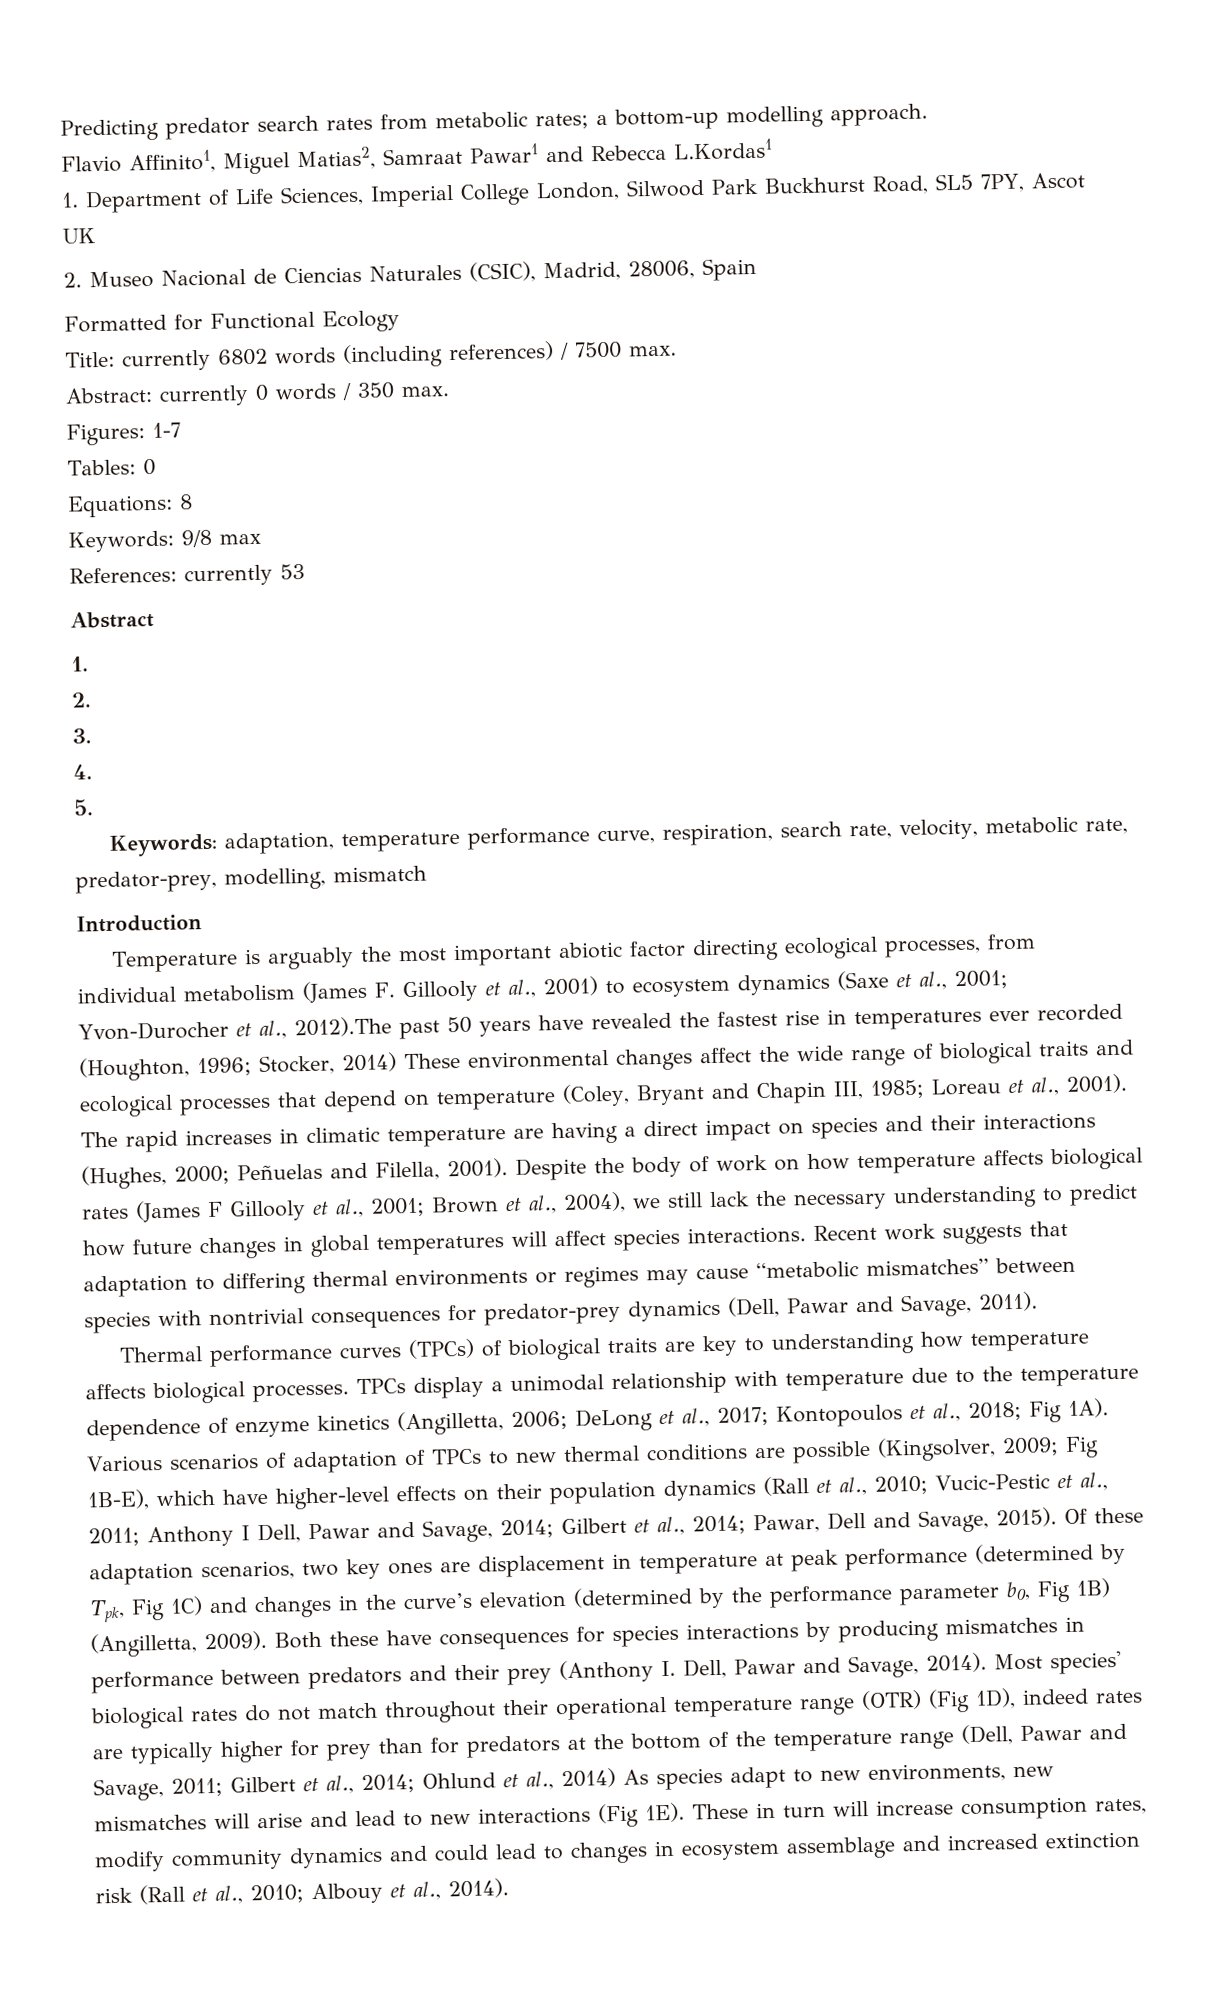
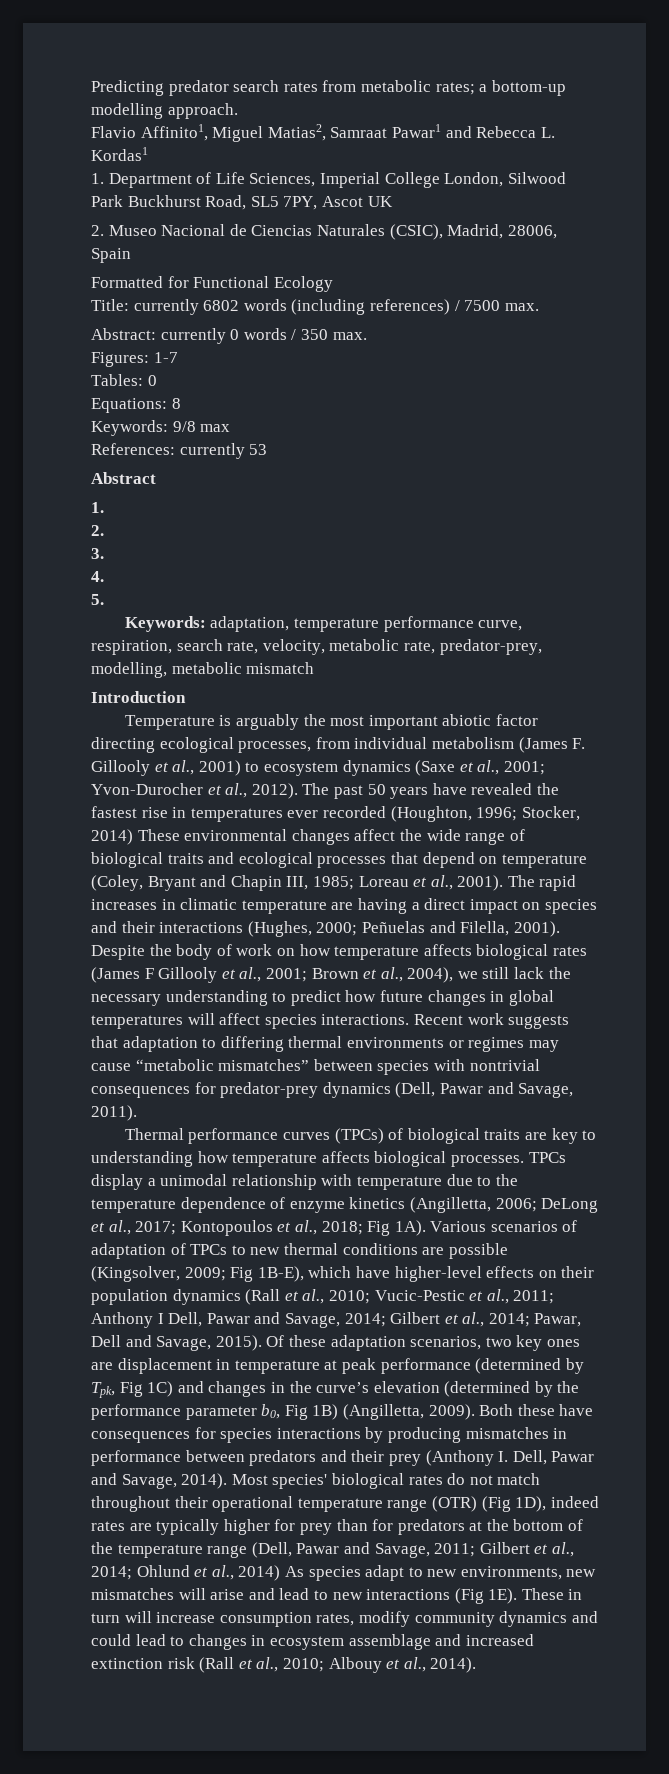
- Flavio Affinito1, Miguel Matias2, Samraat Pawar1 and Rebecca L.Kordas1
+ Flavio Affinito1, Miguel Matias2, Samraat Pawar1 and Rebecca L. Kordas1
- Keywords: adaptation, temperature performance curve, respiration, search rate, velocity, metabolic rate, predator-prey, modelling, mismatch
+ Keywords: adaptation, temperature performance curve, respiration, search rate, velocity, metabolic rate, predator-prey, modelling, metabolic mismatch
- Yvon-Durocher et al., 2012).The past 50 years have revealed the fastest rise in temperatures ever recorded (Houghton, 1996;
+ Yvon-Durocher et al., 2012). The past 50 years have revealed the fastest rise in temperatures ever recorded (Houghton, 1996;

